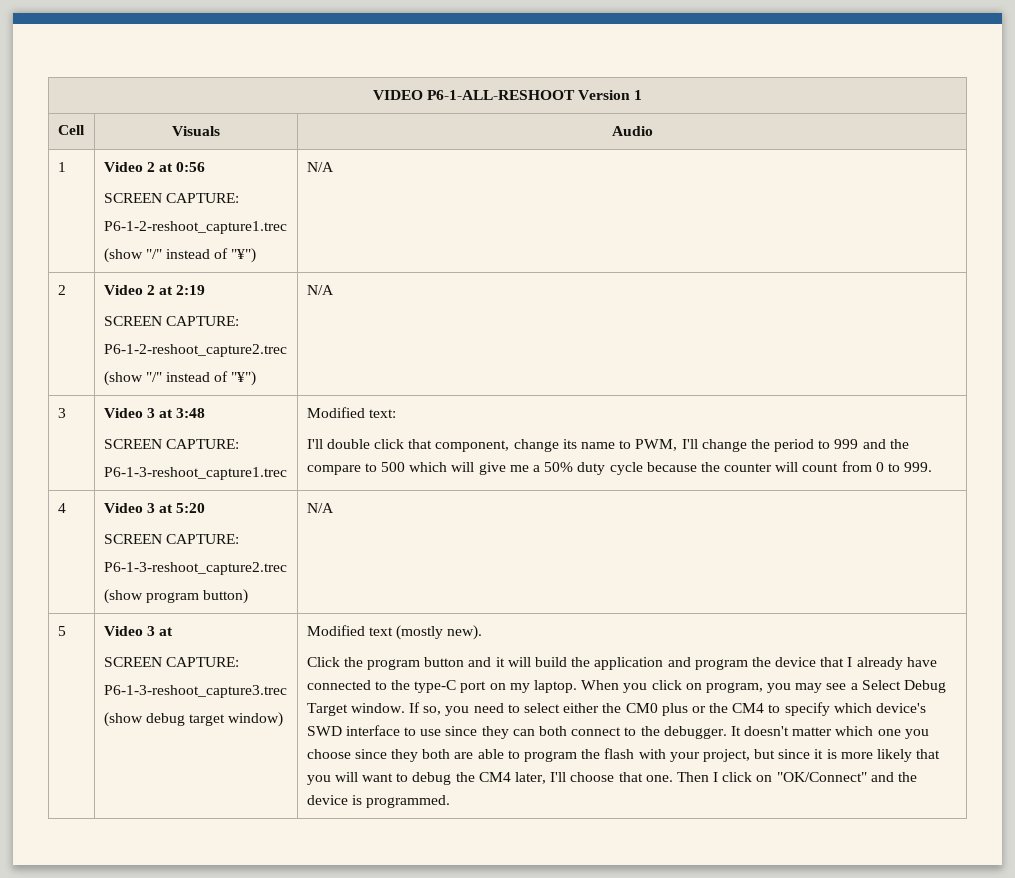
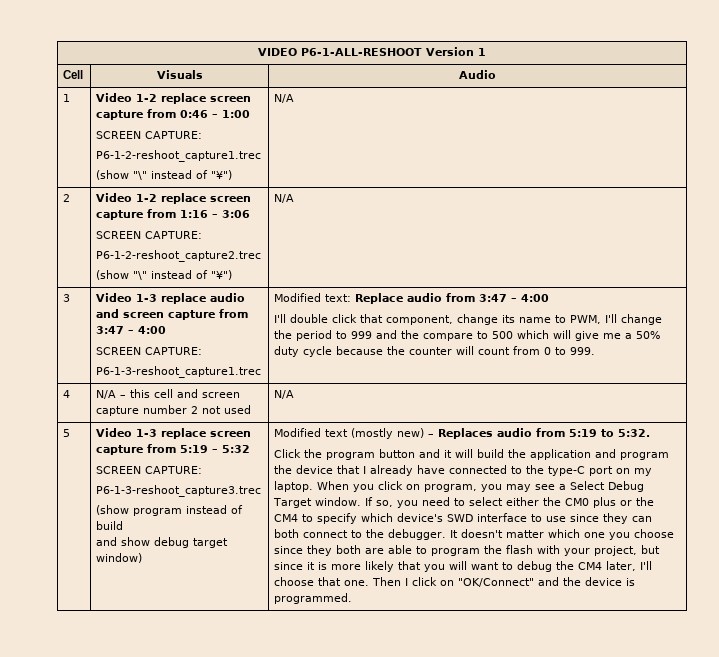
- 1 | Video 2 at 0:56
+ 1 | Video 1-2 replace screen capture from 0:46 – 1:00
  SCREEN CAPTURE:
  P6-1-2-reshoot_capture1.trec
- (show "/" instead of "¥") | N/A
+ (show "\" instead of "¥") | N/A
- 2 | Video 2 at 2:19
+ 2 | Video 1-2 replace screen capture from 1:16 – 3:06
  SCREEN CAPTURE:
  P6-1-2-reshoot_capture2.trec
- (show "/" instead of "¥") | N/A
+ (show "\" instead of "¥") | N/A
- Video 3 at 3:48
+ Video 1-3 replace audio and screen capture from 3:47 – 4:00
- Modified text:
+ Modified text: Replace audio from 3:47 – 4:00
- 4 | Video 3 at 5:20
- SCREEN CAPTURE:
- P6-1-3-reshoot_capture2.trec
- (show program button) | N/A
- 5 | Video 3 at
+ 4 | N/A – this cell and screen capture number 2 not used | N/A
+ 5 | Video 1-3 replace screen capture from 5:19 – 5:32
  SCREEN CAPTURE:
  P6-1-3-reshoot_capture3.trec
- (show debug target window)
+ (show program instead of build
+ and show debug target window)
- Modified text (mostly new).
+ Modified text (mostly new) – Replaces audio from 5:19 to 5:32.

